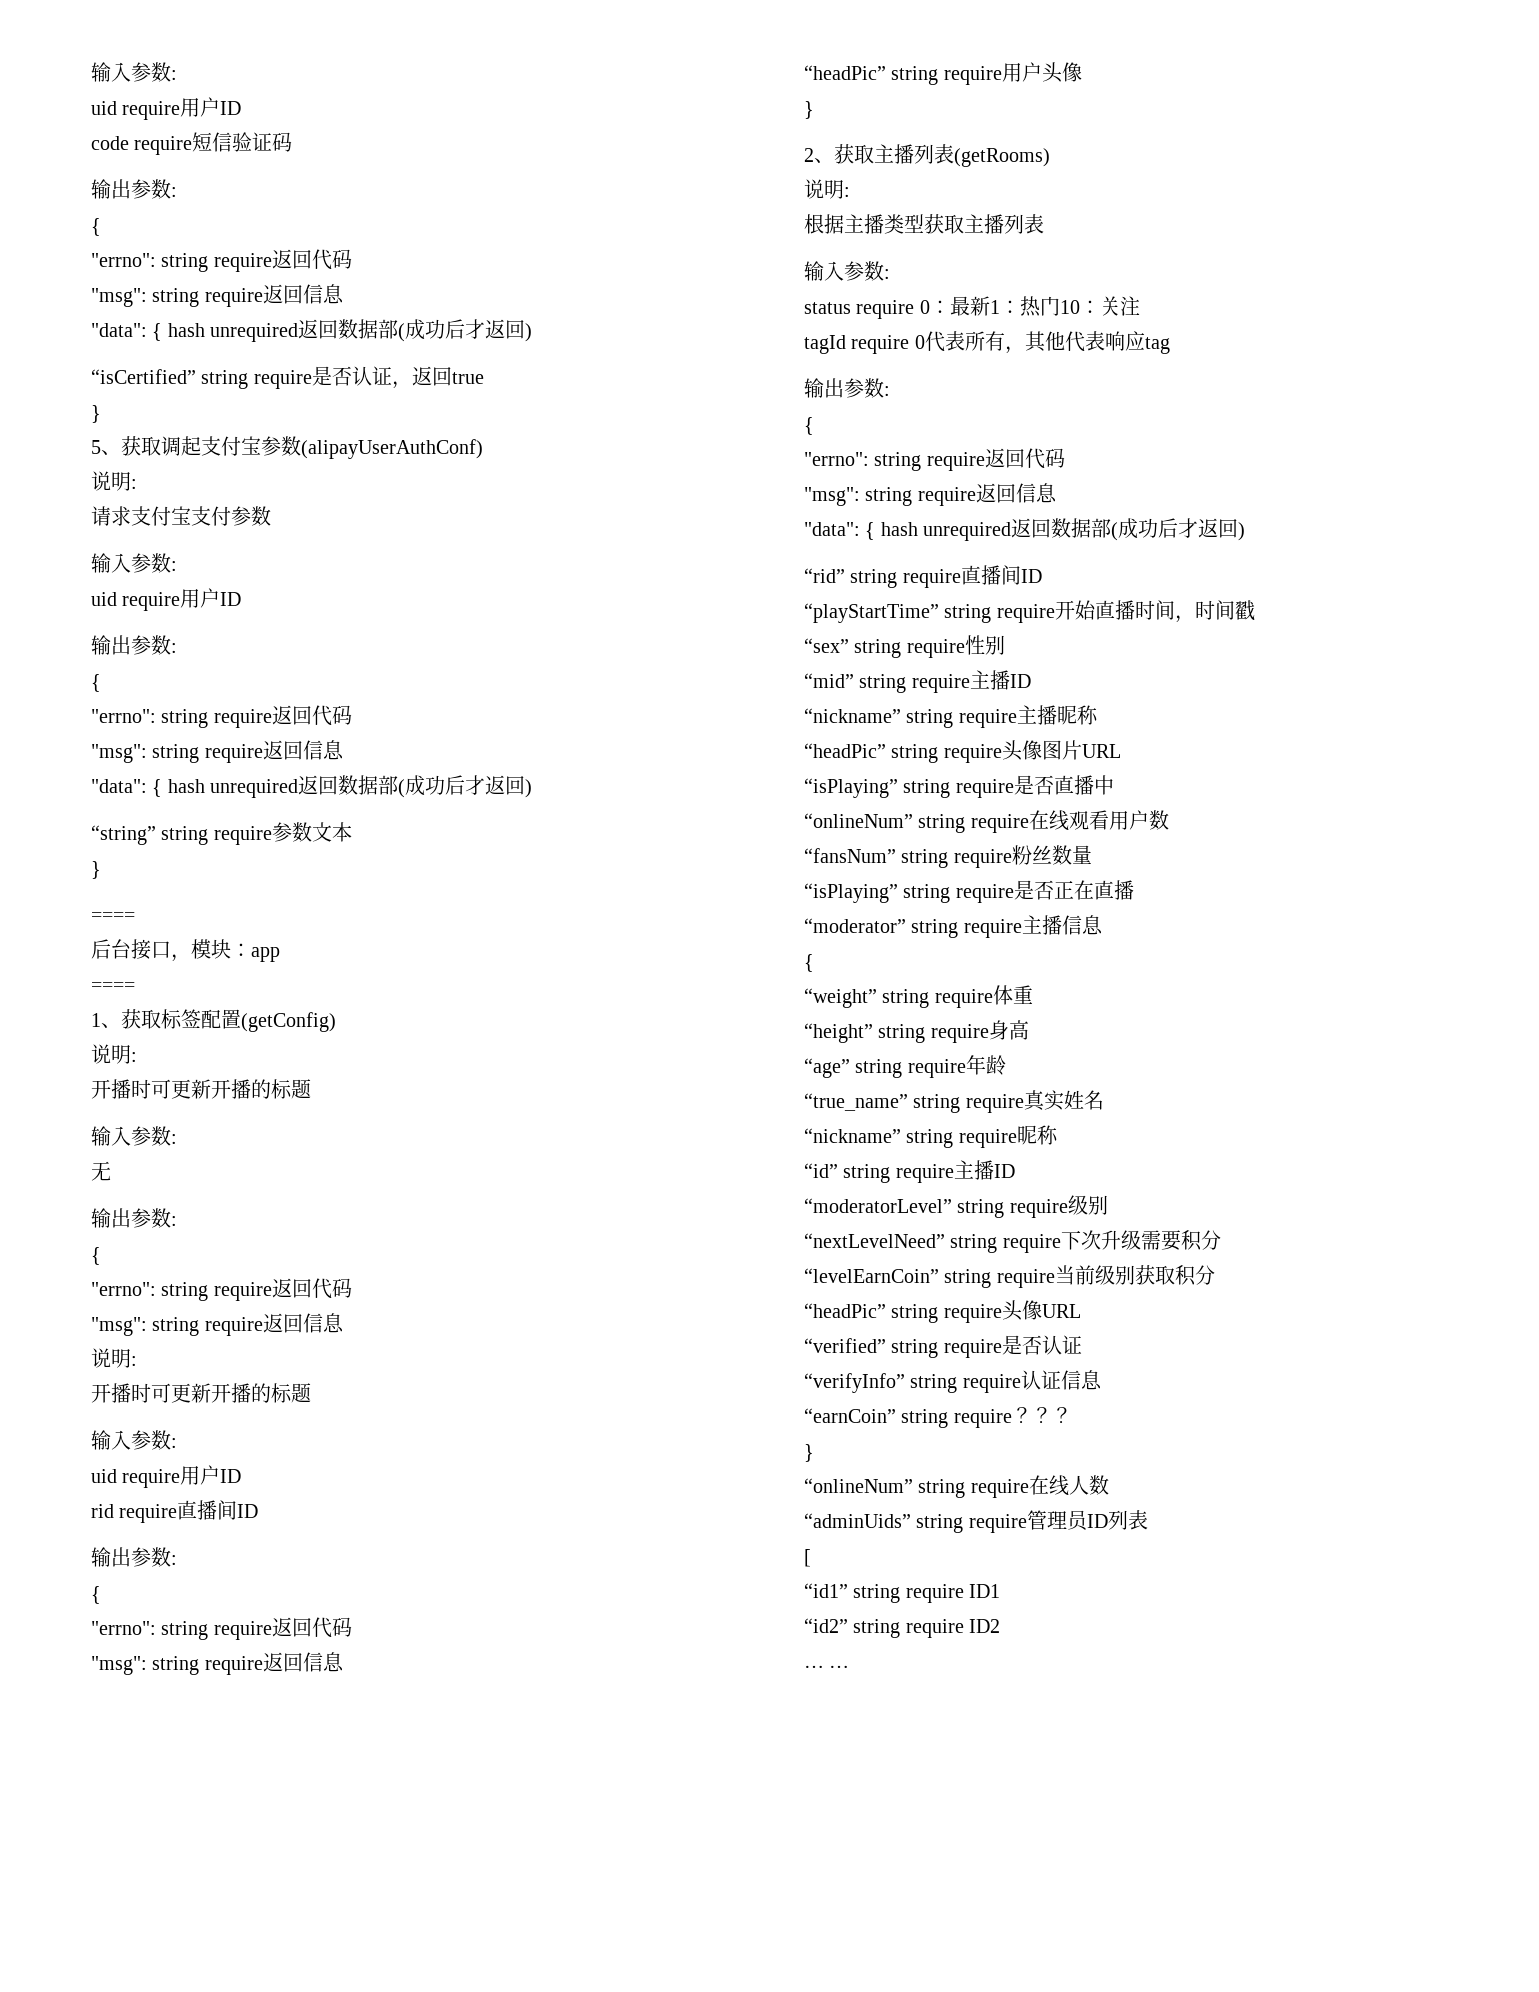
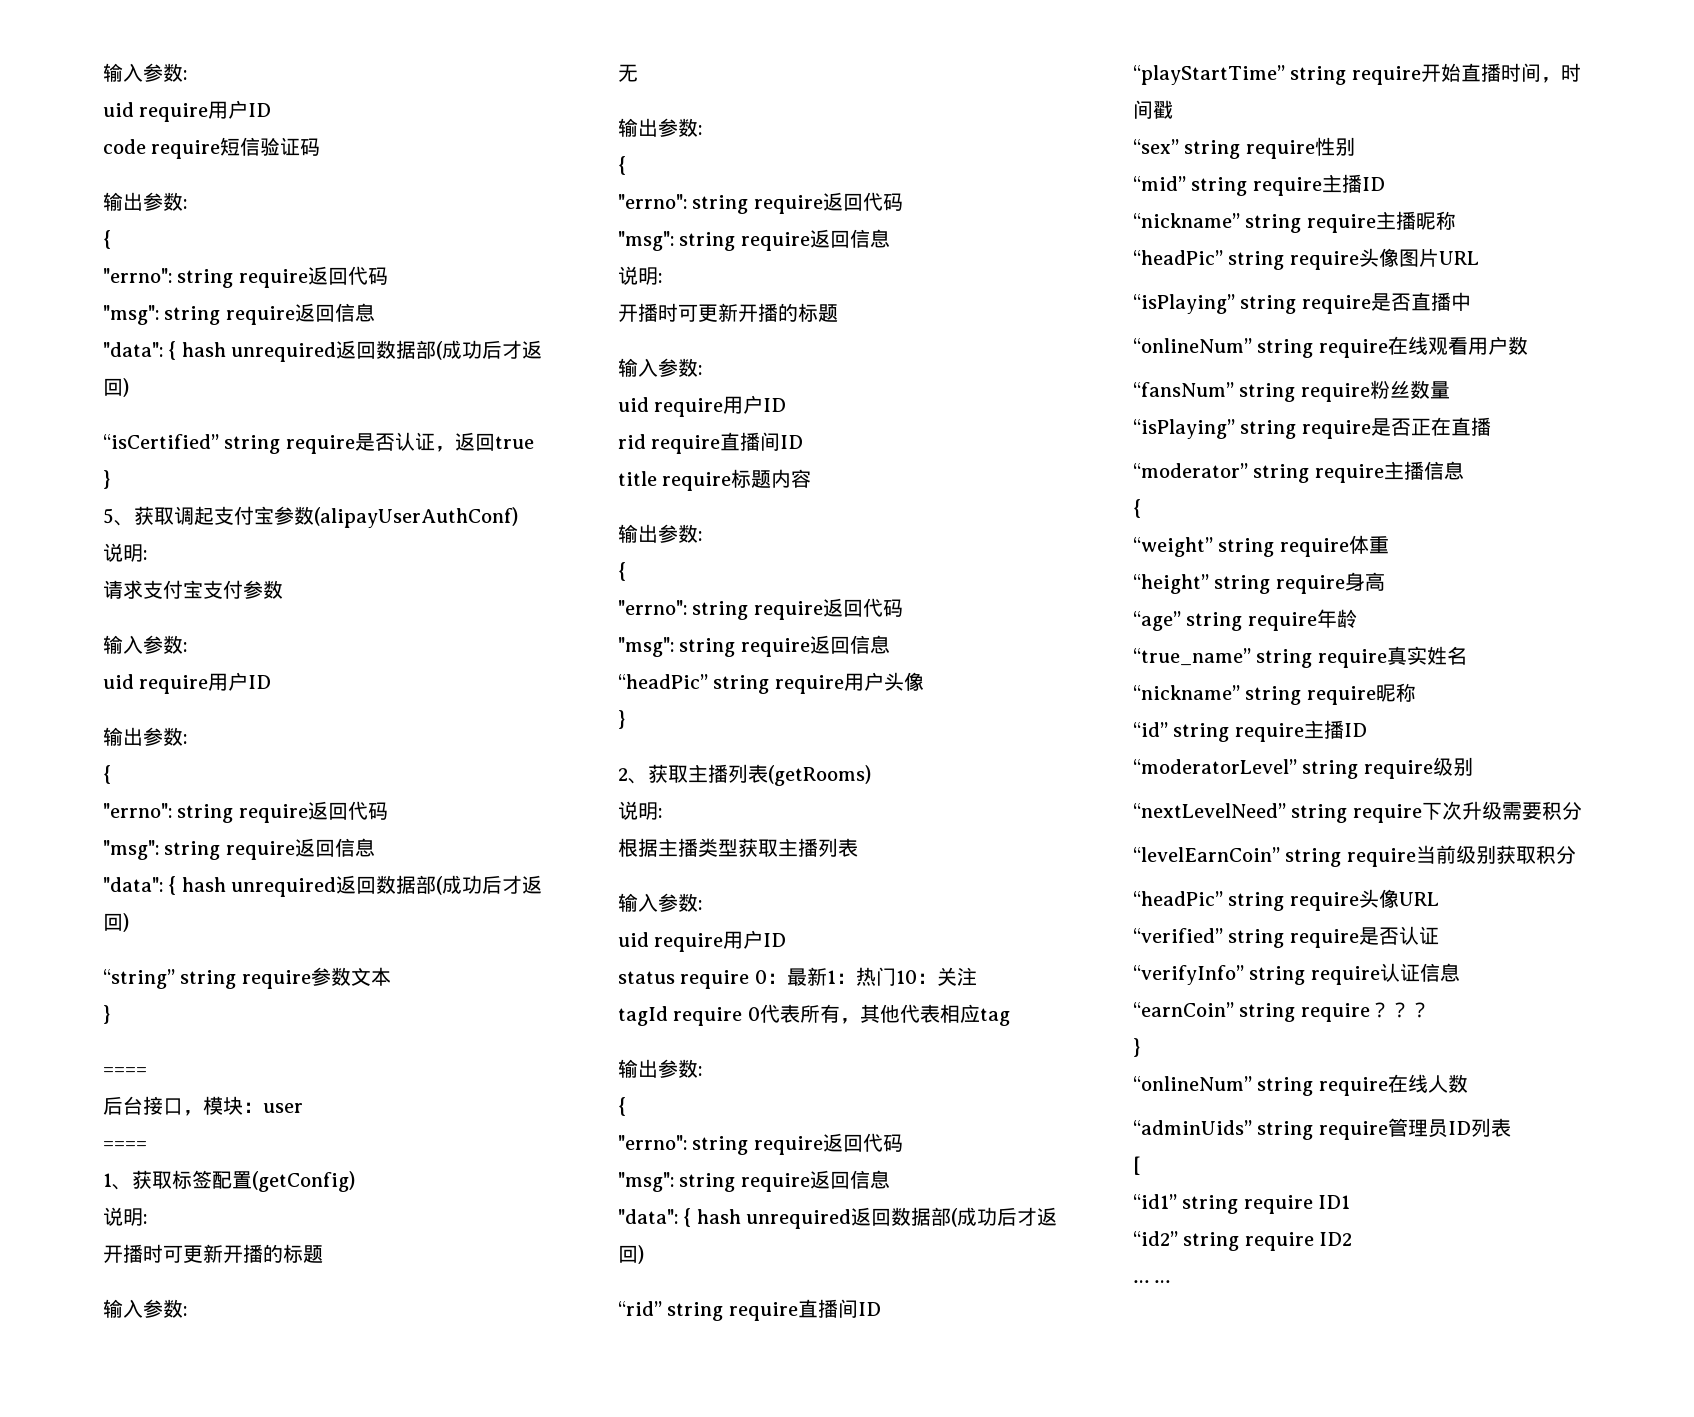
- 后台接口，模块：app
+ 后台接口，模块：user
+ title require标题内容
  根据主播类型获取主播列表
  输入参数:
+ uid require用户ID
- tagId require 0代表所有，其他代表响应tag
+ tagId require 0代表所有，其他代表相应tag

